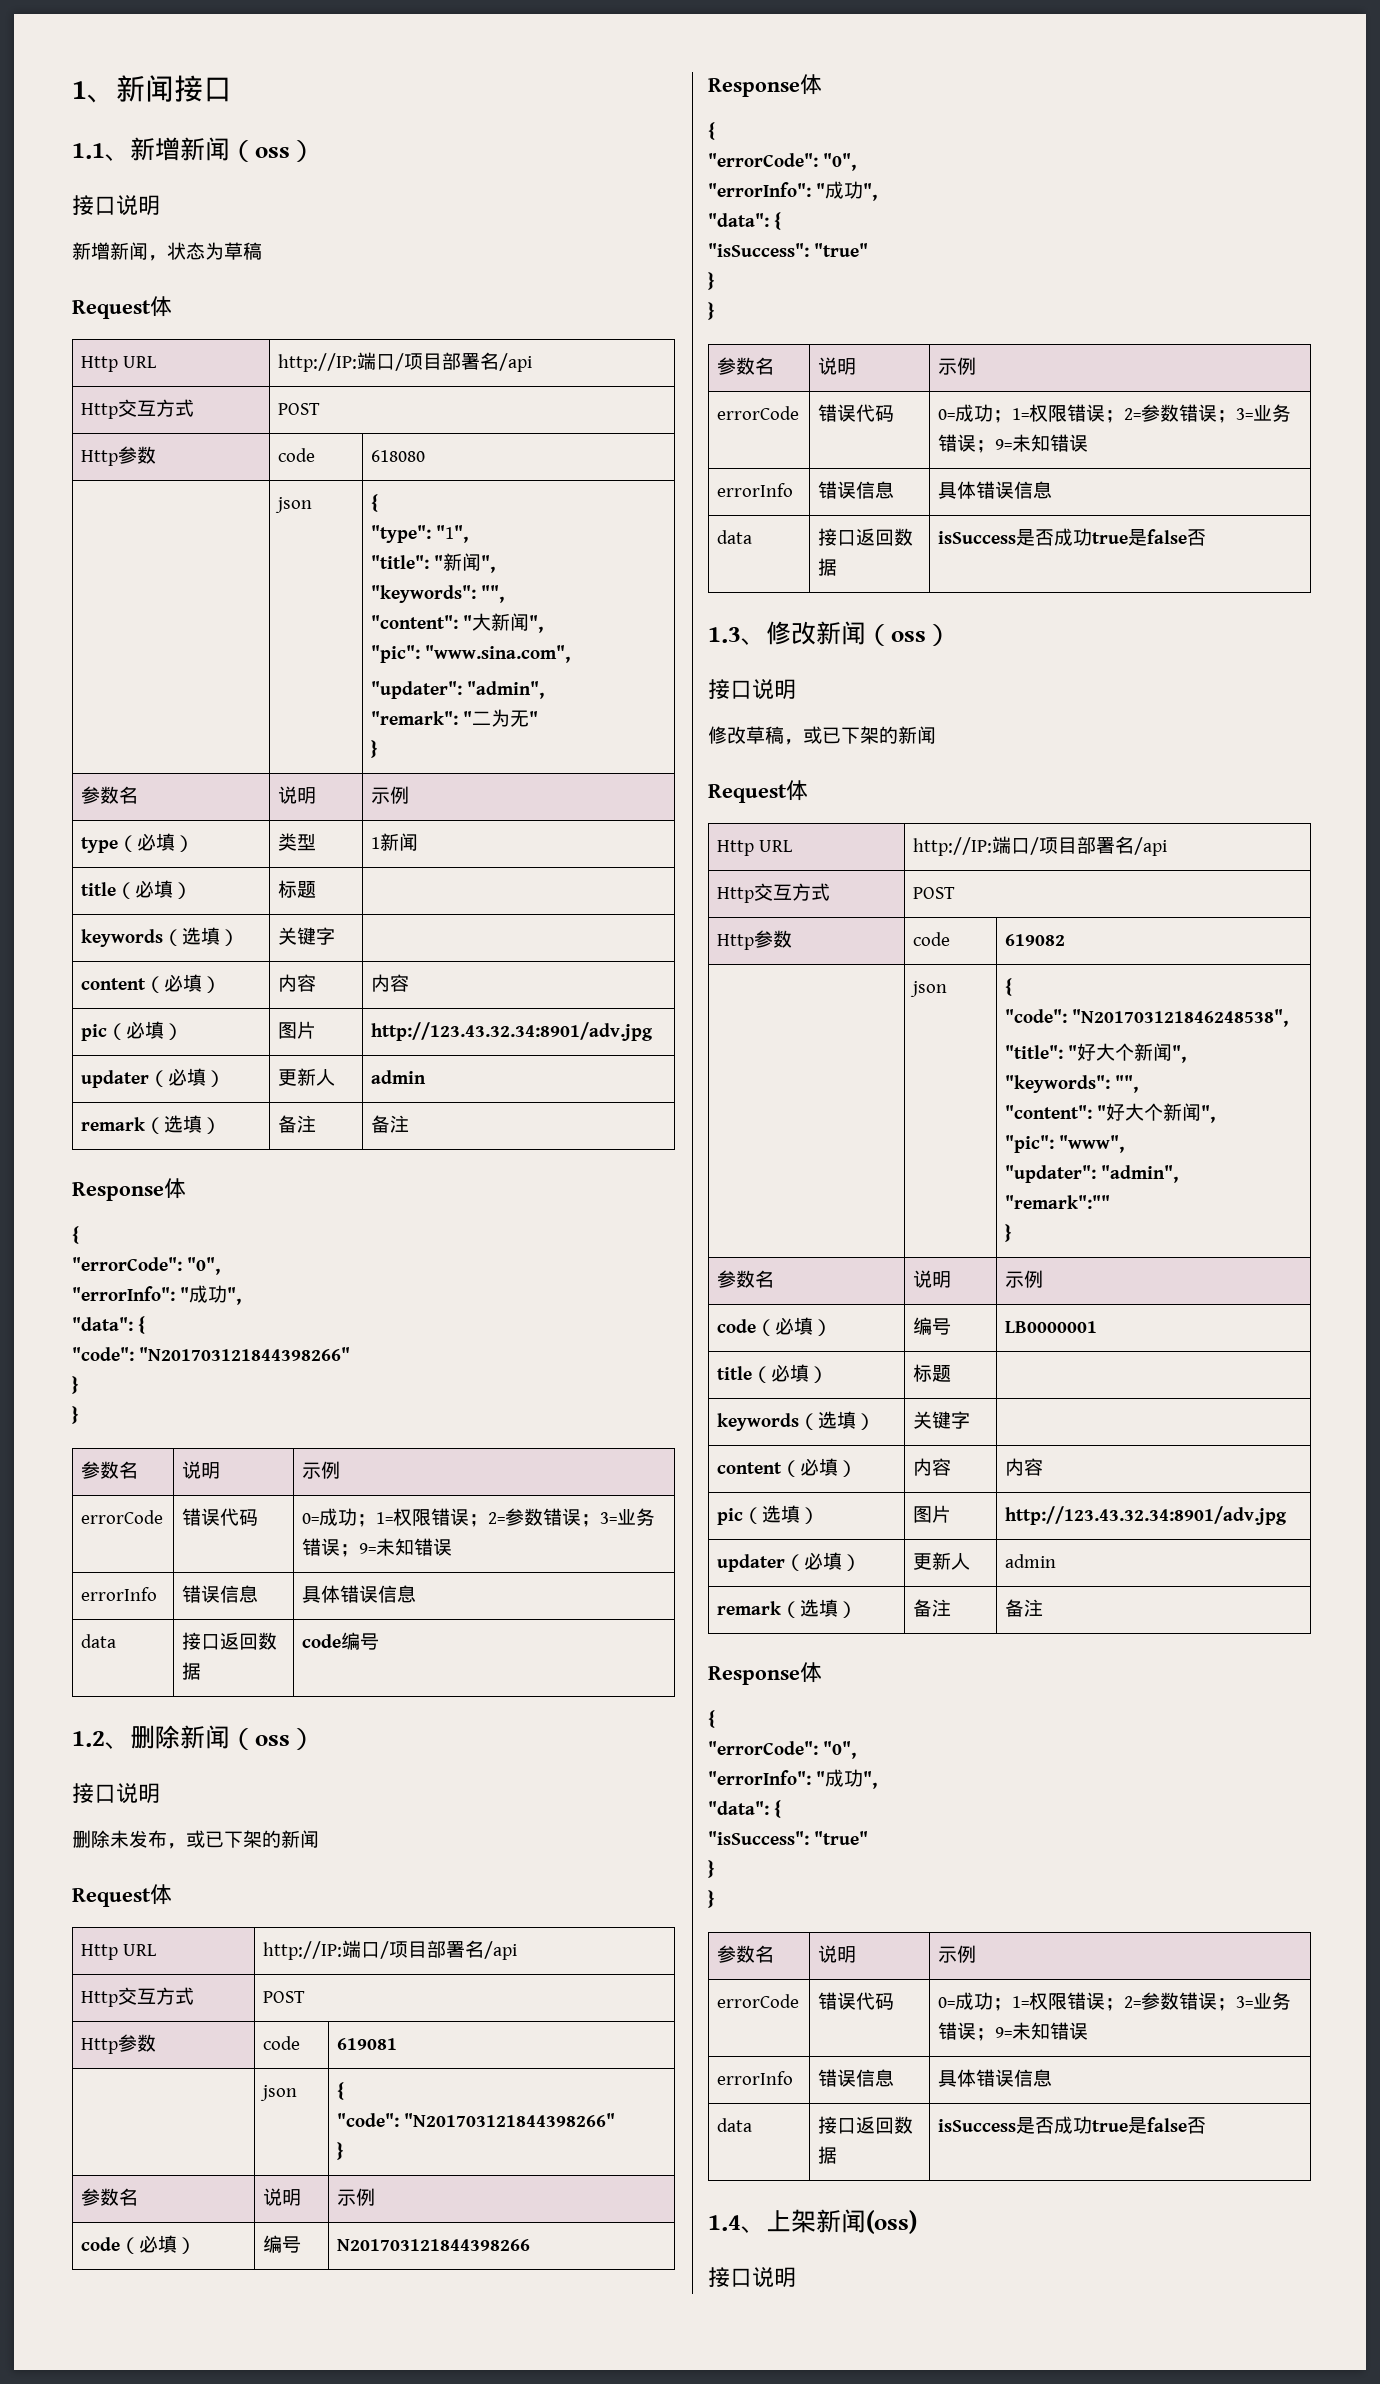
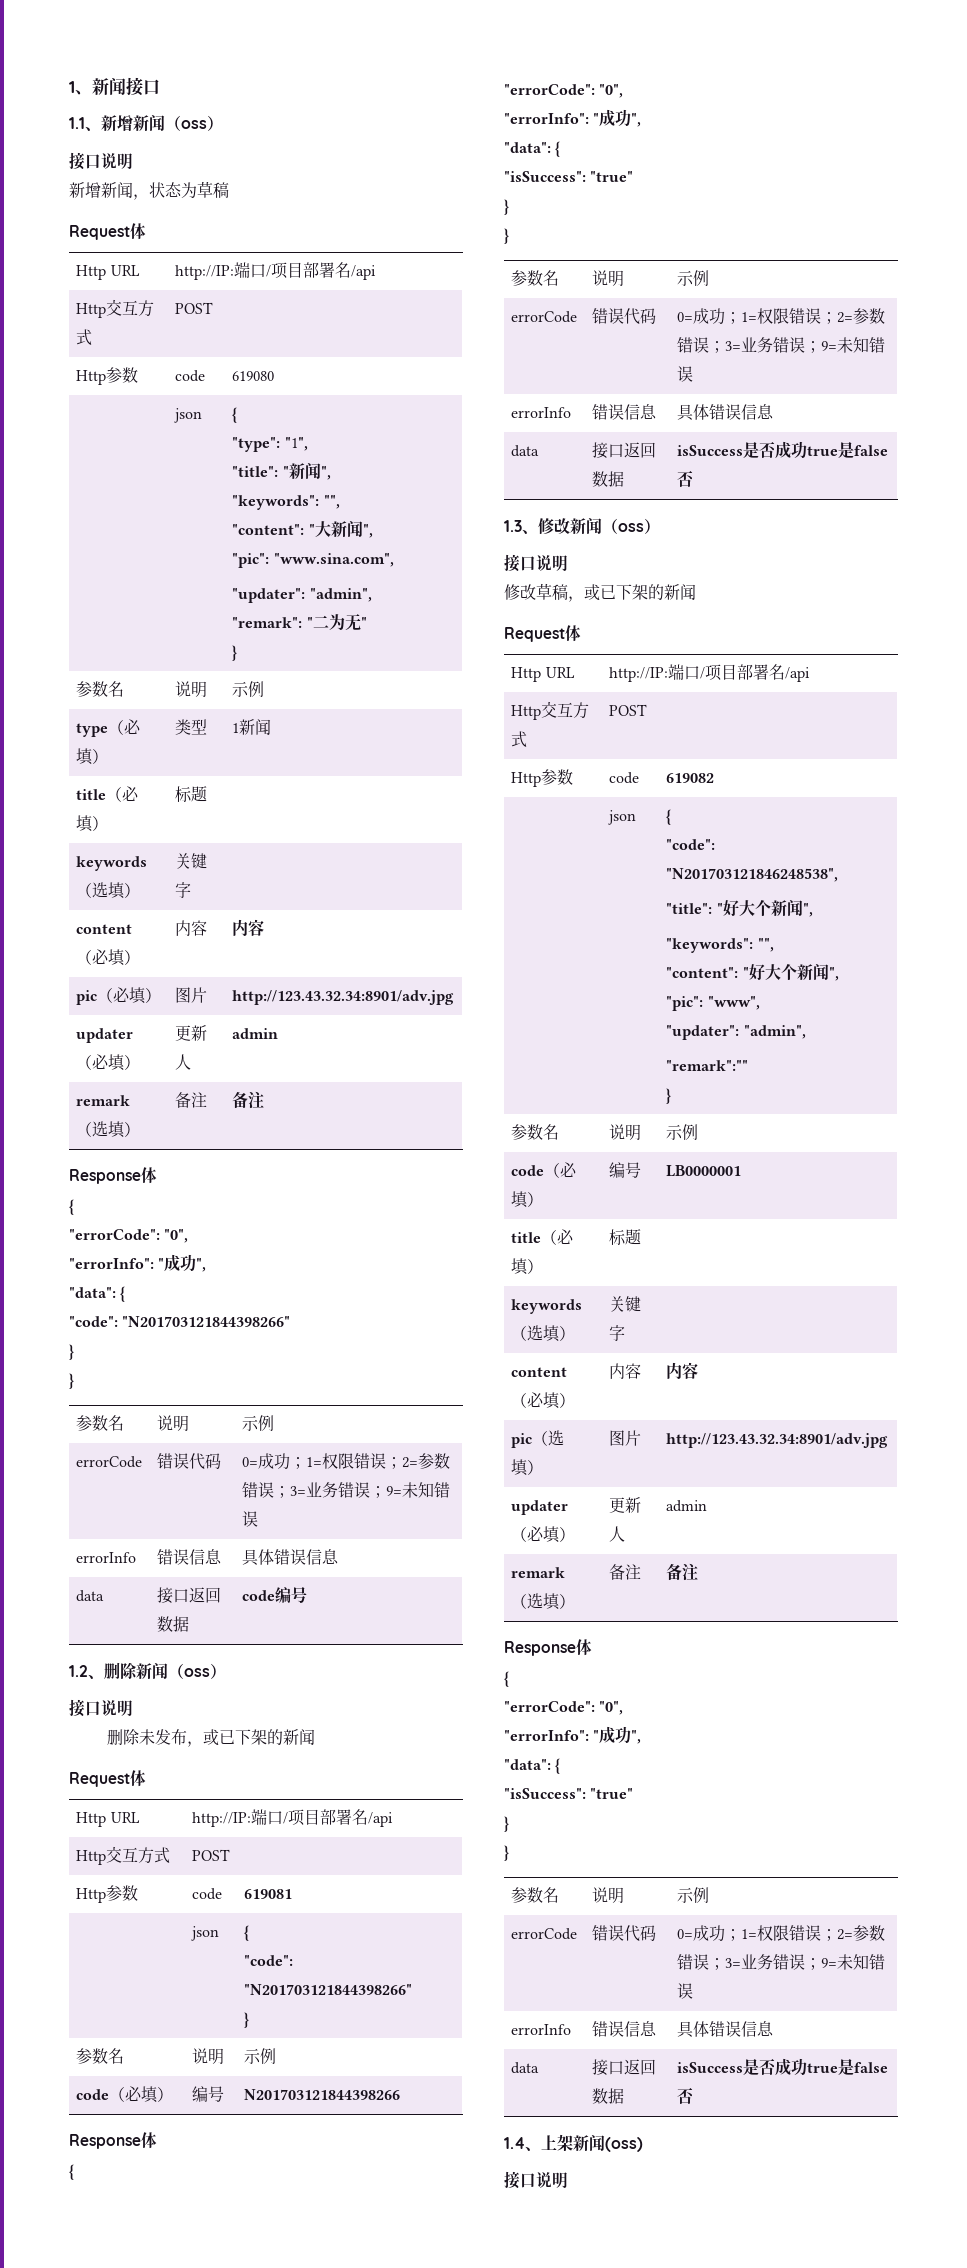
- Http参数 | code | 618080
+ Http参数 | code | 619080

